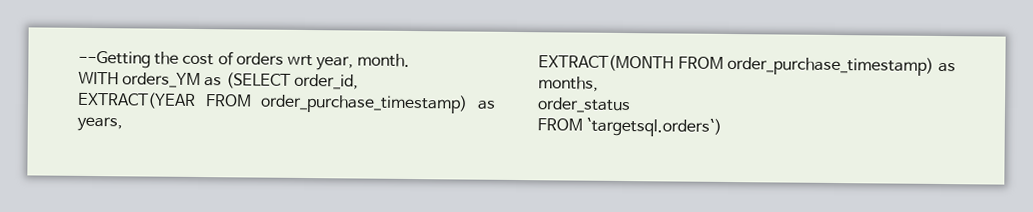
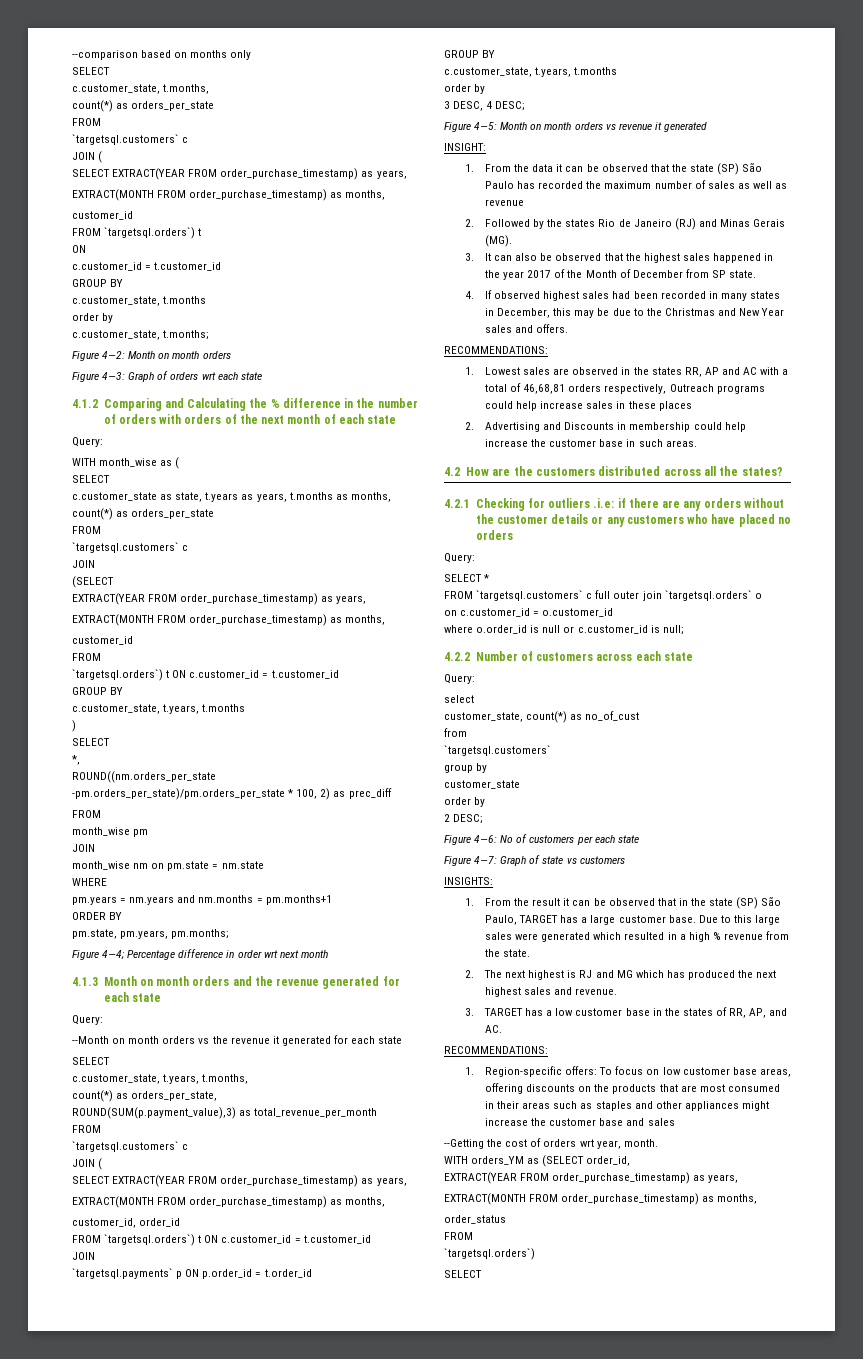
+ --comparison based on months only
+ SELECT
+ c.customer_state, t.months,
+ count(*) as orders_per_state
+ FROM
+ `targetsql.customers` c
+ JOIN (
+ SELECT EXTRACT(YEAR FROM order_purchase_timestamp) as years,
+ EXTRACT(MONTH FROM order_purchase_timestamp) as months,
+ customer_id
+ FROM `targetsql.orders`) t
+ ON
+ c.customer_id = t.customer_id
+ GROUP BY
+ c.customer_state, t.months
+ order by
+ c.customer_state, t.months;
+ Figure 4—2: Month on month orders
+ Figure 4—3: Graph of orders wrt each state
+ 4.1.2 Comparing and Calculating the % difference in the number of orders with orders of the next month of each state
+ Query:
+ WITH month_wise as (
+ SELECT
+ c.customer_state as state, t.years as years, t.months as months, count(*) as orders_per_state
+ FROM
+ `targetsql.customers` c
+ JOIN
+ (SELECT
+ EXTRACT(YEAR FROM order_purchase_timestamp) as years,
+ EXTRACT(MONTH FROM order_purchase_timestamp) as months,
+ customer_id
+ FROM
+ `targetsql.orders`) t ON c.customer_id = t.customer_id
+ GROUP BY
+ c.customer_state, t.years, t.months
+ )
+ SELECT
+ *,
+ ROUND((nm.orders_per_state -pm.orders_per_state)/pm.orders_per_state * 100, 2) as prec_diff
+ FROM
+ month_wise pm
+ JOIN
+ month_wise nm on pm.state = nm.state
+ WHERE
+ pm.years = nm.years and nm.months = pm.months+1
+ ORDER BY
+ pm.state, pm.years, pm.months;
+ Figure 4—4; Percentage difference in order wrt next month
+ 4.1.3 Month on month orders and the revenue generated for each state
+ Query:
+ --Month on month orders vs the revenue it generated for each state
+ SELECT
+ c.customer_state, t.years, t.months,
+ count(*) as orders_per_state,
+ ROUND(SUM(p.payment_value),3) as total_revenue_per_month
+ FROM
+ `targetsql.customers` c
+ JOIN (
+ SELECT EXTRACT(YEAR FROM order_purchase_timestamp) as years,
+ EXTRACT(MONTH FROM order_purchase_timestamp) as months,
+ customer_id, order_id
+ FROM `targetsql.orders`) t ON c.customer_id = t.customer_id
+ JOIN
+ `targetsql.payments` p ON p.order_id = t.order_id
+ GROUP BY
+ c.customer_state, t.years, t.months
+ order by
+ 3 DESC, 4 DESC;
+ Figure 4—5: Month on month orders vs revenue it generated
+ INSIGHT:
+ 1. From the data it can be observed that the state (SP) São Paulo has recorded the maximum number of sales as well as revenue
+ 2. Followed by the states Rio de Janeiro (RJ) and Minas Gerais (MG).
+ 3. It can also be observed that the highest sales happened in the year 2017 of the Month of December from SP state.
+ 4. If observed highest sales had been recorded in many states in December, this may be due to the Christmas and New Year sales and offers.
+ RECOMMENDATIONS:
+ 1. Lowest sales are observed in the states RR, AP and AC with a total of 46,68,81 orders respectively, Outreach programs could help increase sales in these places
+ 2. Advertising and Discounts in membership could help increase the customer base in such areas.
+ 4.2 How are the customers distributed across all the states?
+ 4.2.1 Checking for outliers .i.e: if there are any orders without the customer details or any customers who have placed no orders
+ Query:
+ SELECT *
+ FROM `targetsql.customers` c full outer join `targetsql.orders` o
+ on c.customer_id = o.customer_id
+ where o.order_id is null or c.customer_id is null;
+ 4.2.2 Number of customers across each state
+ Query:
+ select
+ customer_state, count(*) as no_of_cust
+ from
+ `targetsql.customers`
+ group by
+ customer_state
+ order by
+ 2 DESC;
+ Figure 4—6: No of customers per each state
+ Figure 4—7: Graph of state vs customers
+ INSIGHTS:
+ 1. From the result it can be observed that in the state (SP) São Paulo, TARGET has a large customer base. Due to this large sales were generated which resulted in a high % revenue from the state.
+ 2. The next highest is RJ and MG which has produced the next highest sales and revenue.
+ 3. TARGET has a low customer base in the states of RR, AP, and AC.
+ RECOMMENDATIONS:
+ 1. Region-specific offers: To focus on low customer base areas, offering discounts on the products that are most consumed in their areas such as staples and other appliances might increase the customer base and sales
  order_status
- FROM `targetsql.orders`)
+ FROM
+ `targetsql.orders`)
+ SELECT

